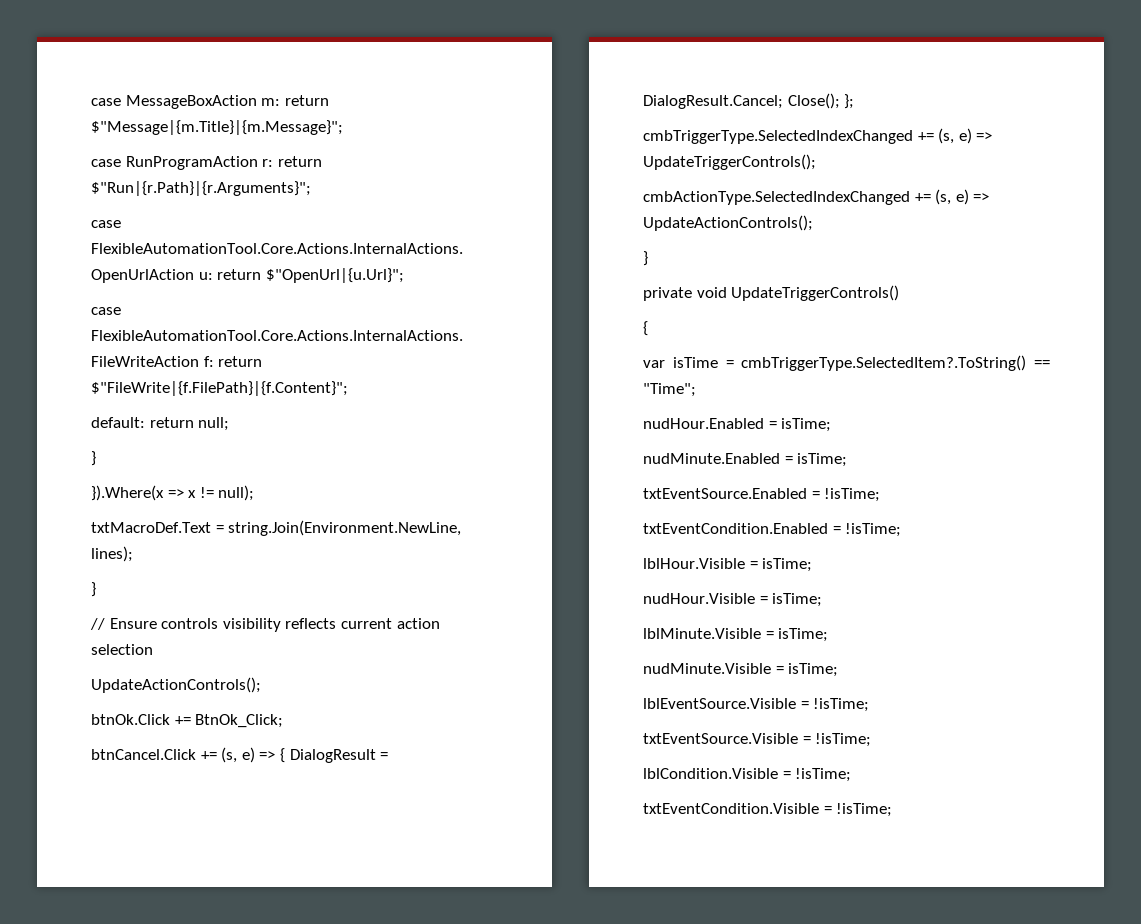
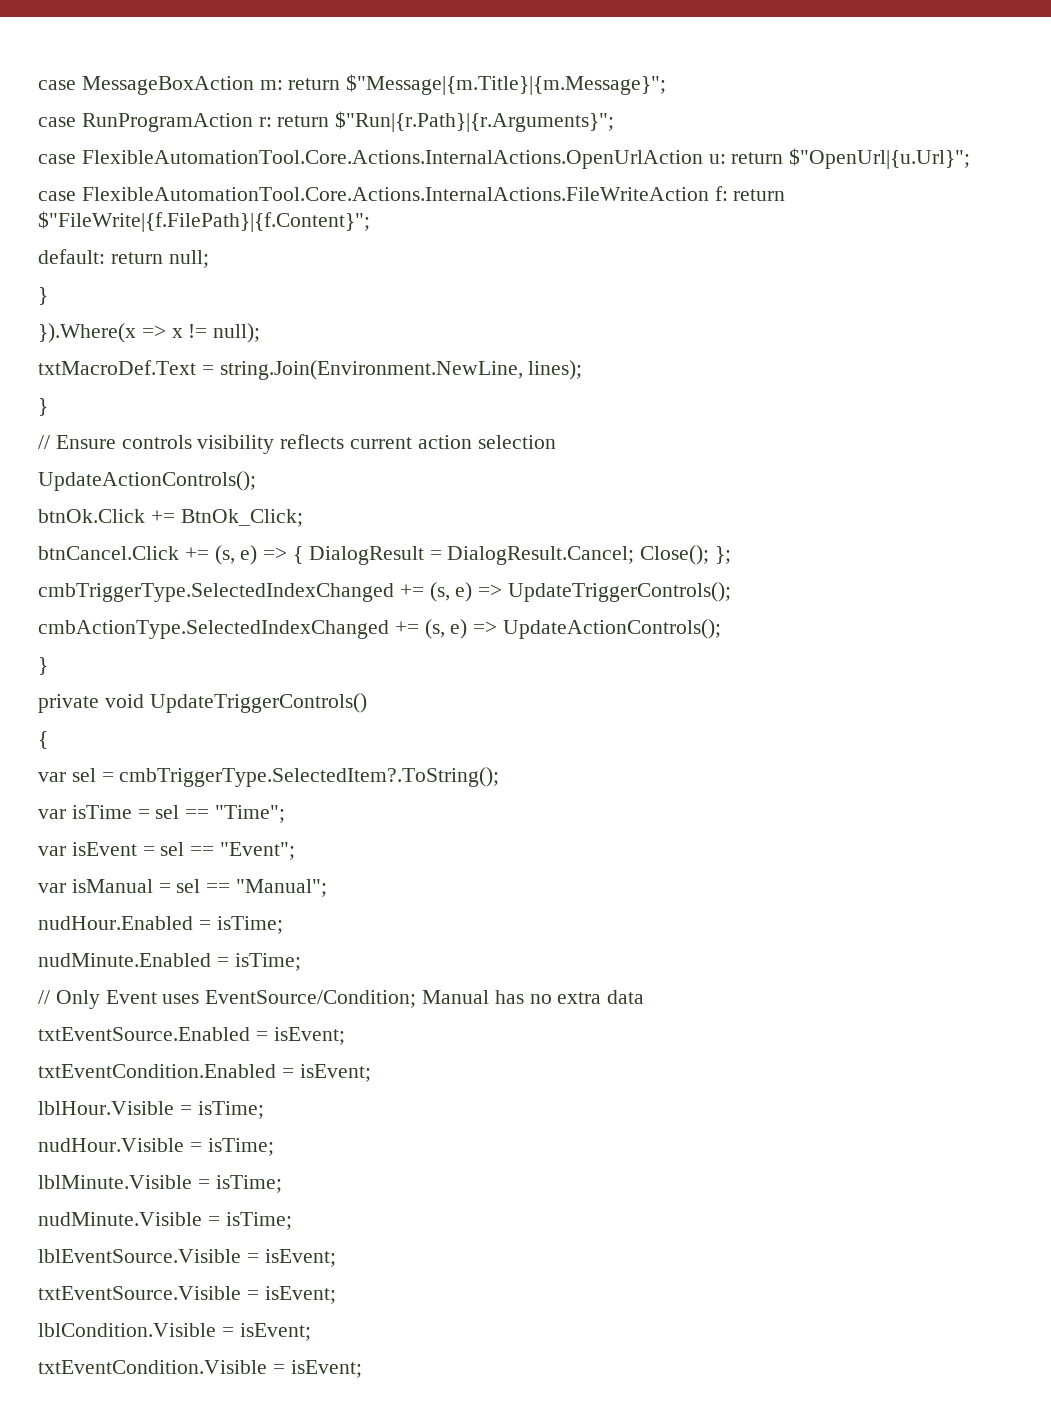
+ var sel = cmbTriggerType.SelectedItem?.ToString();
- var isTime = cmbTriggerType.SelectedItem?.ToString() == "Time";
+ var isTime = sel == "Time";
+ var isEvent = sel == "Event";
+ var isManual = sel == "Manual";
+ // Only Event uses EventSource/Condition; Manual has no extra data
- txtEventSource.Enabled = !isTime;
+ txtEventSource.Enabled = isEvent;
- txtEventCondition.Enabled = !isTime;
+ txtEventCondition.Enabled = isEvent;
- lblEventSource.Visible = !isTime;
+ lblEventSource.Visible = isEvent;
- txtEventSource.Visible = !isTime;
+ txtEventSource.Visible = isEvent;
- lblCondition.Visible = !isTime;
+ lblCondition.Visible = isEvent;
- txtEventCondition.Visible = !isTime;
+ txtEventCondition.Visible = isEvent;

